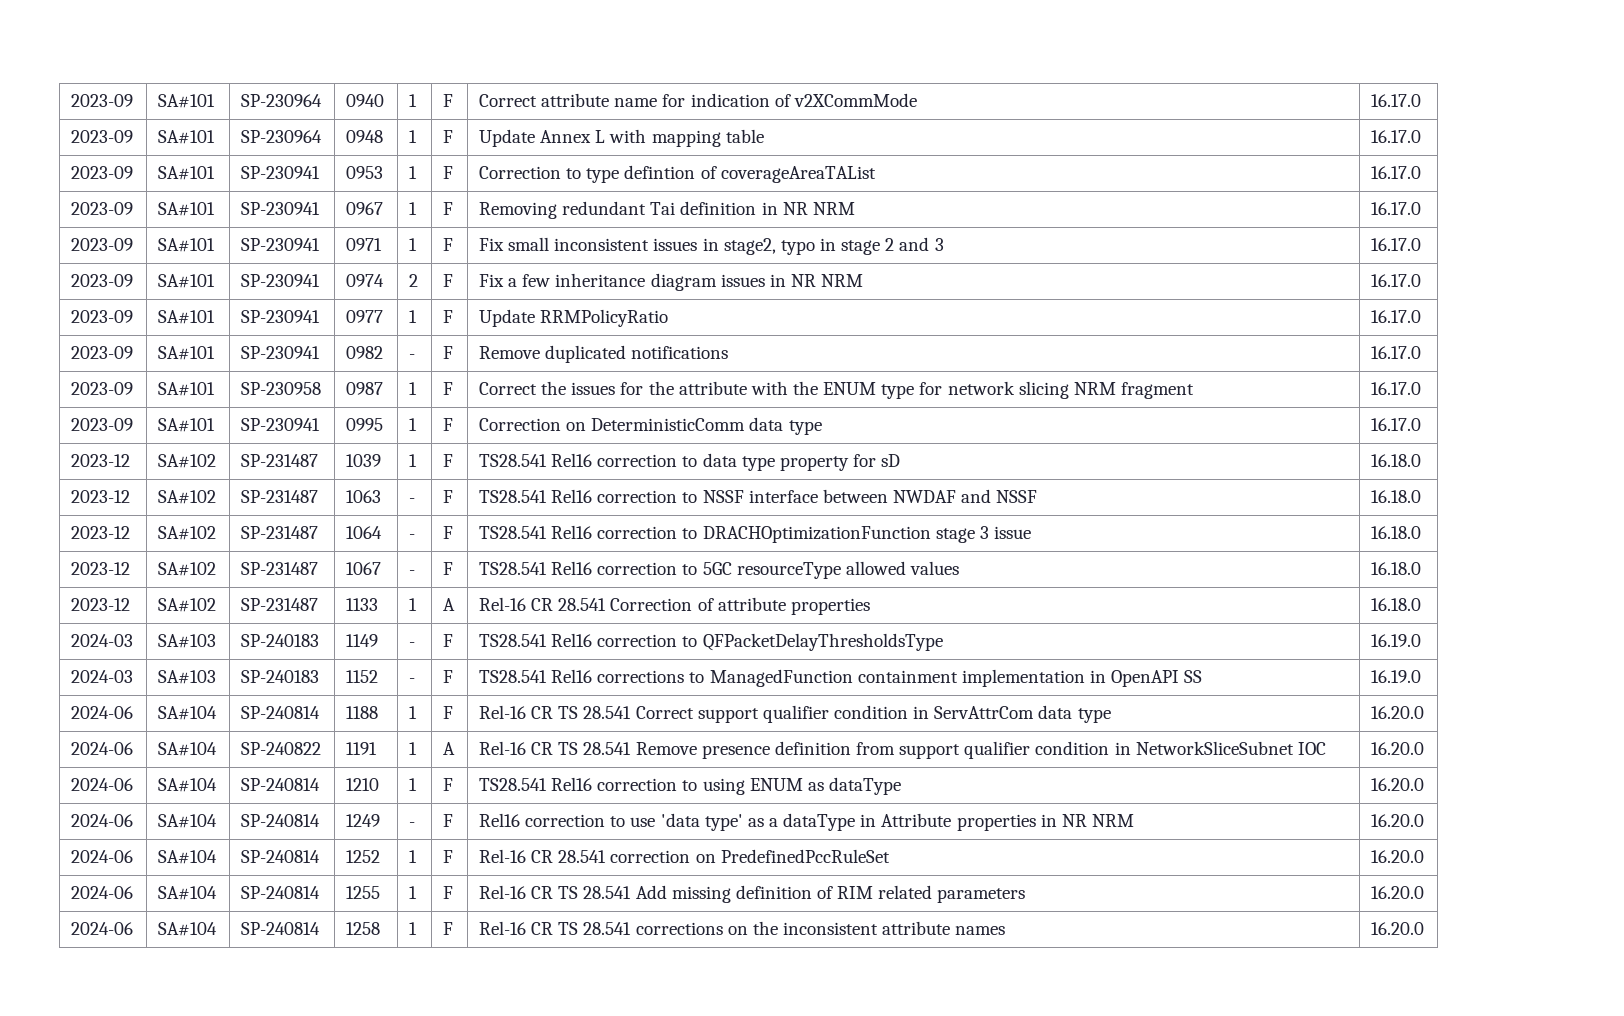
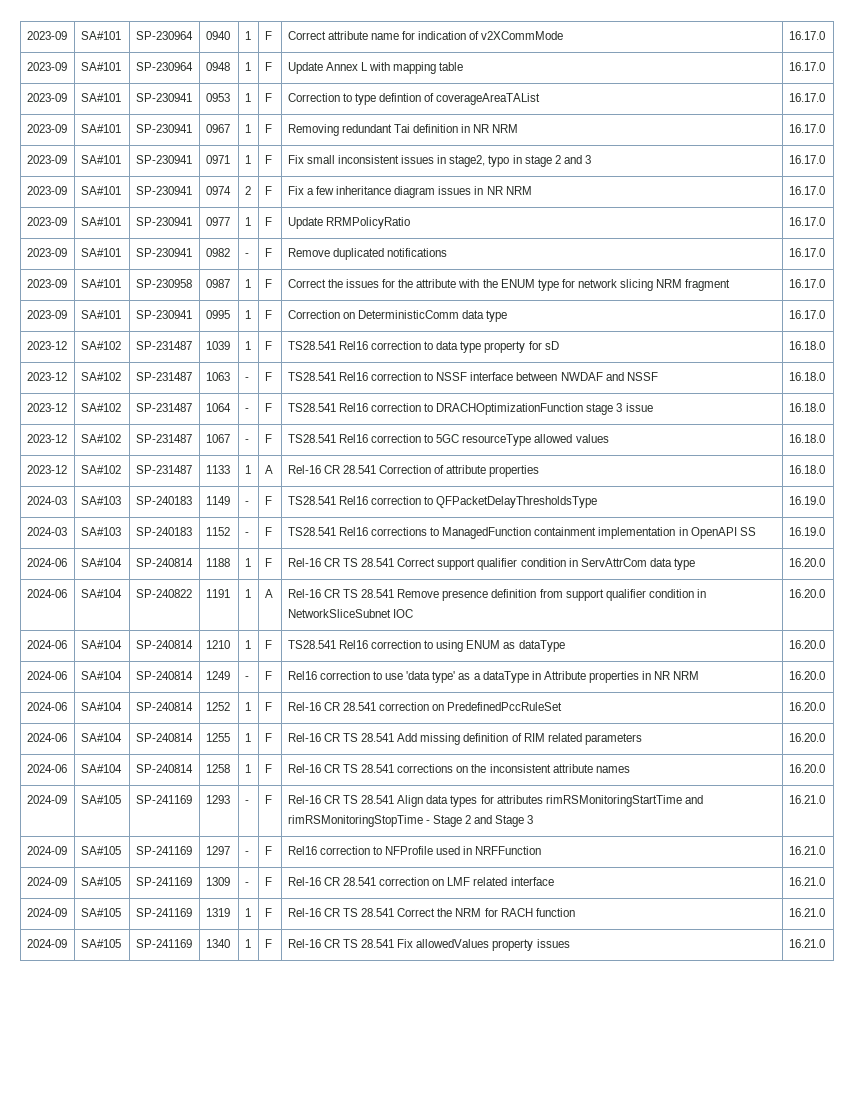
+ 2024-09 | SA#105 | SP-241169 | 1293 | - | F | Rel-16 CR TS 28.541 Align data types for attributes rimRSMonitoringStartTime and rimRSMonitoringStopTime - Stage 2 and Stage 3 | 16.21.0
+ 2024-09 | SA#105 | SP-241169 | 1297 | - | F | Rel16 correction to NFProfile used in NRFFunction | 16.21.0
+ 2024-09 | SA#105 | SP-241169 | 1309 | - | F | Rel-16 CR 28.541 correction on LMF related interface | 16.21.0
+ 2024-09 | SA#105 | SP-241169 | 1319 | 1 | F | Rel-16 CR TS 28.541 Correct the NRM for RACH function | 16.21.0
+ 2024-09 | SA#105 | SP-241169 | 1340 | 1 | F | Rel-16 CR TS 28.541 Fix allowedValues property issues | 16.21.0

